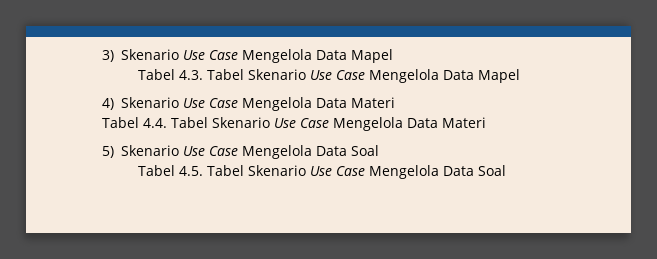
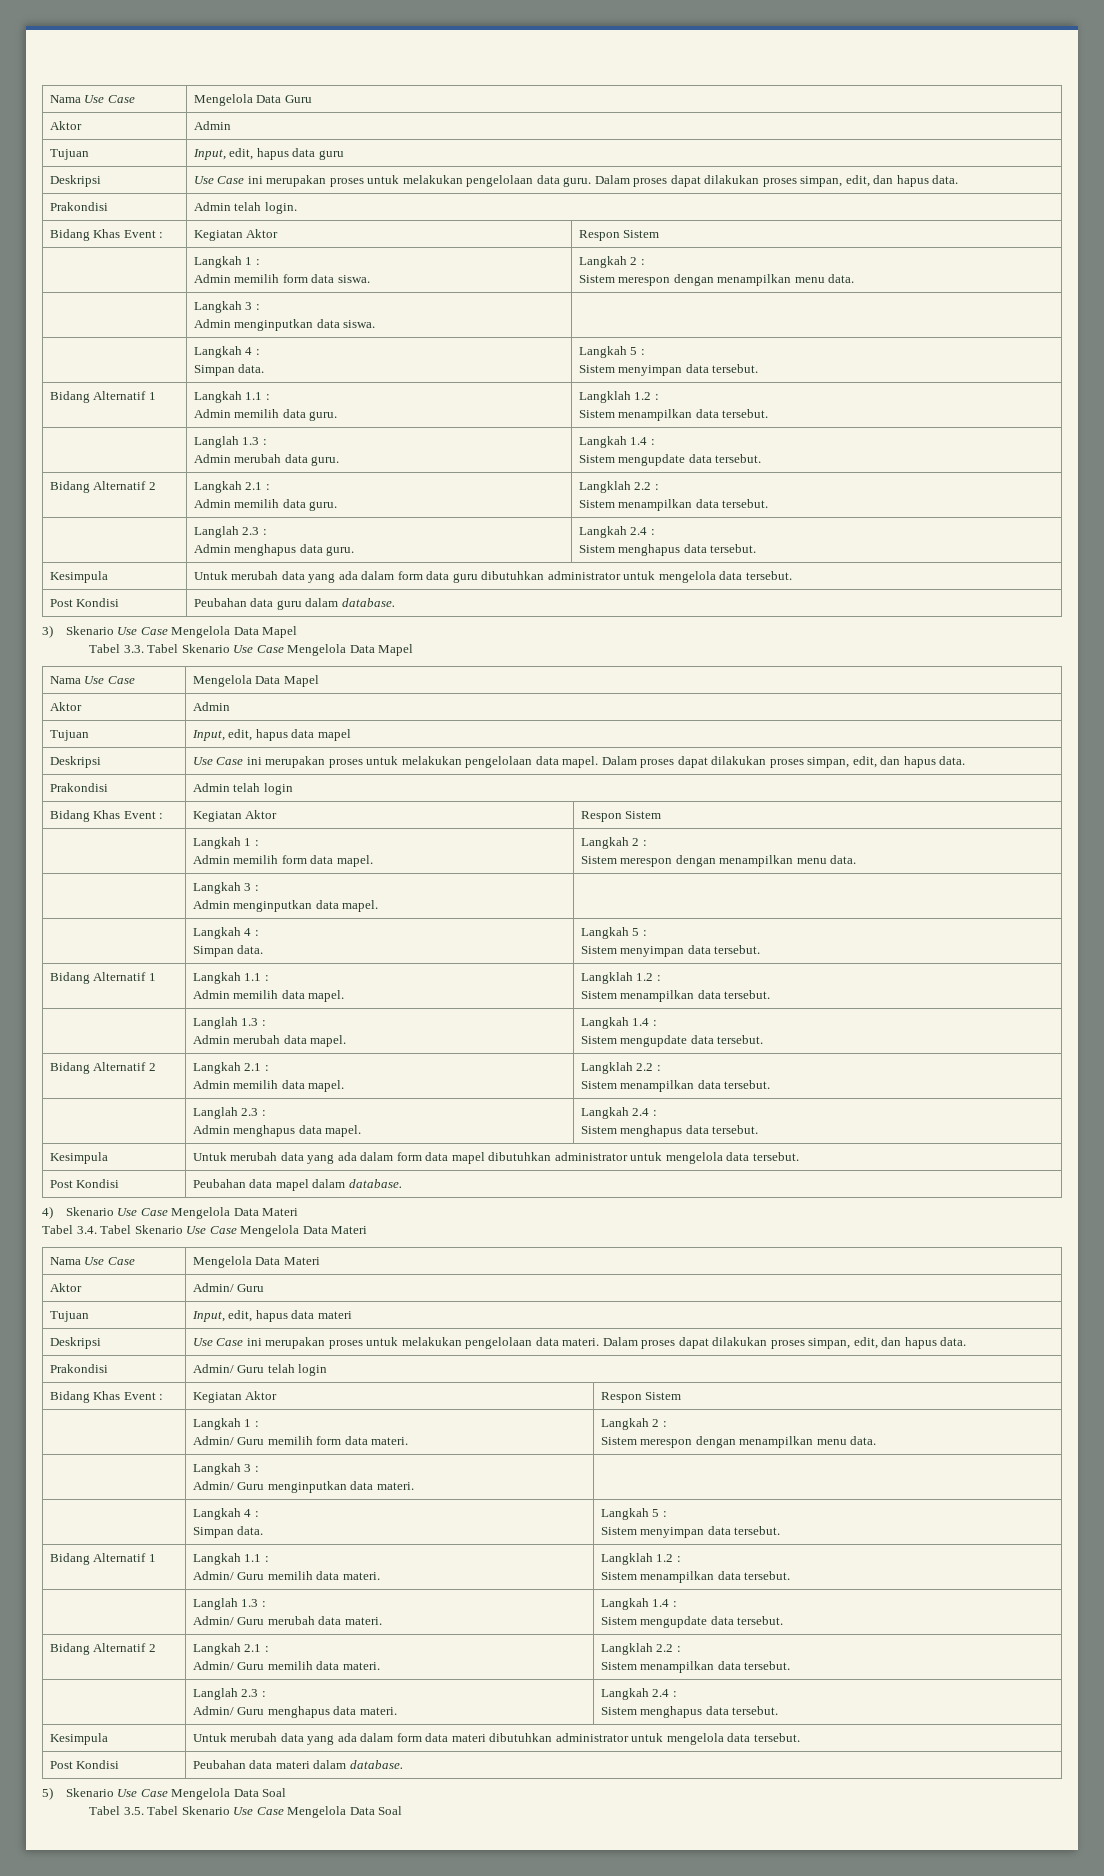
+ Nama Use Case | Mengelola Data Guru
+ Aktor | Admin
+ Tujuan | Input, edit, hapus data guru
+ Deskripsi | Use Case ini merupakan proses untuk melakukan pengelolaan data guru. Dalam proses dapat dilakukan proses simpan, edit, dan hapus data.
+ Prakondisi | Admin telah login.
+ Bidang Khas Event : | Kegiatan Aktor | Respon Sistem
+ | Langkah 1 :
+ Admin memilih form data siswa. | Langkah 2 :
+ Sistem merespon dengan menampilkan menu data.
+ | Langkah 3 :
+ Admin menginputkan data siswa. |
+ | Langkah 4 :
+ Simpan data. | Langkah 5 :
+ Sistem menyimpan data tersebut.
+ Bidang Alternatif 1 | Langkah 1.1 :
+ Admin memilih data guru. | Langklah 1.2 :
+ Sistem menampilkan data tersebut.
+ | Langlah 1.3 :
+ Admin merubah data guru. | Langkah 1.4 :
+ Sistem mengupdate data tersebut.
+ Bidang Alternatif 2 | Langkah 2.1 :
+ Admin memilih data guru. | Langklah 2.2 :
+ Sistem menampilkan data tersebut.
+ | Langlah 2.3 :
+ Admin menghapus data guru. | Langkah 2.4 :
+ Sistem menghapus data tersebut.
+ Kesimpula | Untuk merubah data yang ada dalam form data guru dibutuhkan administrator untuk mengelola data tersebut.
+ Post Kondisi | Peubahan data guru dalam database.
- Tabel 4.3. Tabel Skenario Use Case Mengelola Data Mapel
+ Tabel 3.3. Tabel Skenario Use Case Mengelola Data Mapel
+ Nama Use Case | Mengelola Data Mapel
+ Aktor | Admin
+ Tujuan | Input, edit, hapus data mapel
+ Deskripsi | Use Case ini merupakan proses untuk melakukan pengelolaan data mapel. Dalam proses dapat dilakukan proses simpan, edit, dan hapus data.
+ Prakondisi | Admin telah login
+ Bidang Khas Event : | Kegiatan Aktor | Respon Sistem
+ | Langkah 1 :
+ Admin memilih form data mapel. | Langkah 2 :
+ Sistem merespon dengan menampilkan menu data.
+ | Langkah 3 :
+ Admin menginputkan data mapel. |
+ | Langkah 4 :
+ Simpan data. | Langkah 5 :
+ Sistem menyimpan data tersebut.
+ Bidang Alternatif 1 | Langkah 1.1 :
+ Admin memilih data mapel. | Langklah 1.2 :
+ Sistem menampilkan data tersebut.
+ | Langlah 1.3 :
+ Admin merubah data mapel. | Langkah 1.4 :
+ Sistem mengupdate data tersebut.
+ Bidang Alternatif 2 | Langkah 2.1 :
+ Admin memilih data mapel. | Langklah 2.2 :
+ Sistem menampilkan data tersebut.
+ | Langlah 2.3 :
+ Admin menghapus data mapel. | Langkah 2.4 :
+ Sistem menghapus data tersebut.
+ Kesimpula | Untuk merubah data yang ada dalam form data mapel dibutuhkan administrator untuk mengelola data tersebut.
+ Post Kondisi | Peubahan data mapel dalam database.
- Tabel 4.4. Tabel Skenario Use Case Mengelola Data Materi
+ Tabel 3.4. Tabel Skenario Use Case Mengelola Data Materi
+ Nama Use Case | Mengelola Data Materi
+ Aktor | Admin/ Guru
+ Tujuan | Input, edit, hapus data materi
+ Deskripsi | Use Case ini merupakan proses untuk melakukan pengelolaan data materi. Dalam proses dapat dilakukan proses simpan, edit, dan hapus data.
+ Prakondisi | Admin/ Guru telah login
+ Bidang Khas Event : | Kegiatan Aktor | Respon Sistem
+ | Langkah 1 :
+ Admin/ Guru memilih form data materi. | Langkah 2 :
+ Sistem merespon dengan menampilkan menu data.
+ | Langkah 3 :
+ Admin/ Guru menginputkan data materi. |
+ | Langkah 4 :
+ Simpan data. | Langkah 5 :
+ Sistem menyimpan data tersebut.
+ Bidang Alternatif 1 | Langkah 1.1 :
+ Admin/ Guru memilih data materi. | Langklah 1.2 :
+ Sistem menampilkan data tersebut.
+ | Langlah 1.3 :
+ Admin/ Guru merubah data materi. | Langkah 1.4 :
+ Sistem mengupdate data tersebut.
+ Bidang Alternatif 2 | Langkah 2.1 :
+ Admin/ Guru memilih data materi. | Langklah 2.2 :
+ Sistem menampilkan data tersebut.
+ | Langlah 2.3 :
+ Admin/ Guru menghapus data materi. | Langkah 2.4 :
+ Sistem menghapus data tersebut.
+ Kesimpula | Untuk merubah data yang ada dalam form data materi dibutuhkan administrator untuk mengelola data tersebut.
+ Post Kondisi | Peubahan data materi dalam database.
- Tabel 4.5. Tabel Skenario Use Case Mengelola Data Soal
+ Tabel 3.5. Tabel Skenario Use Case Mengelola Data Soal

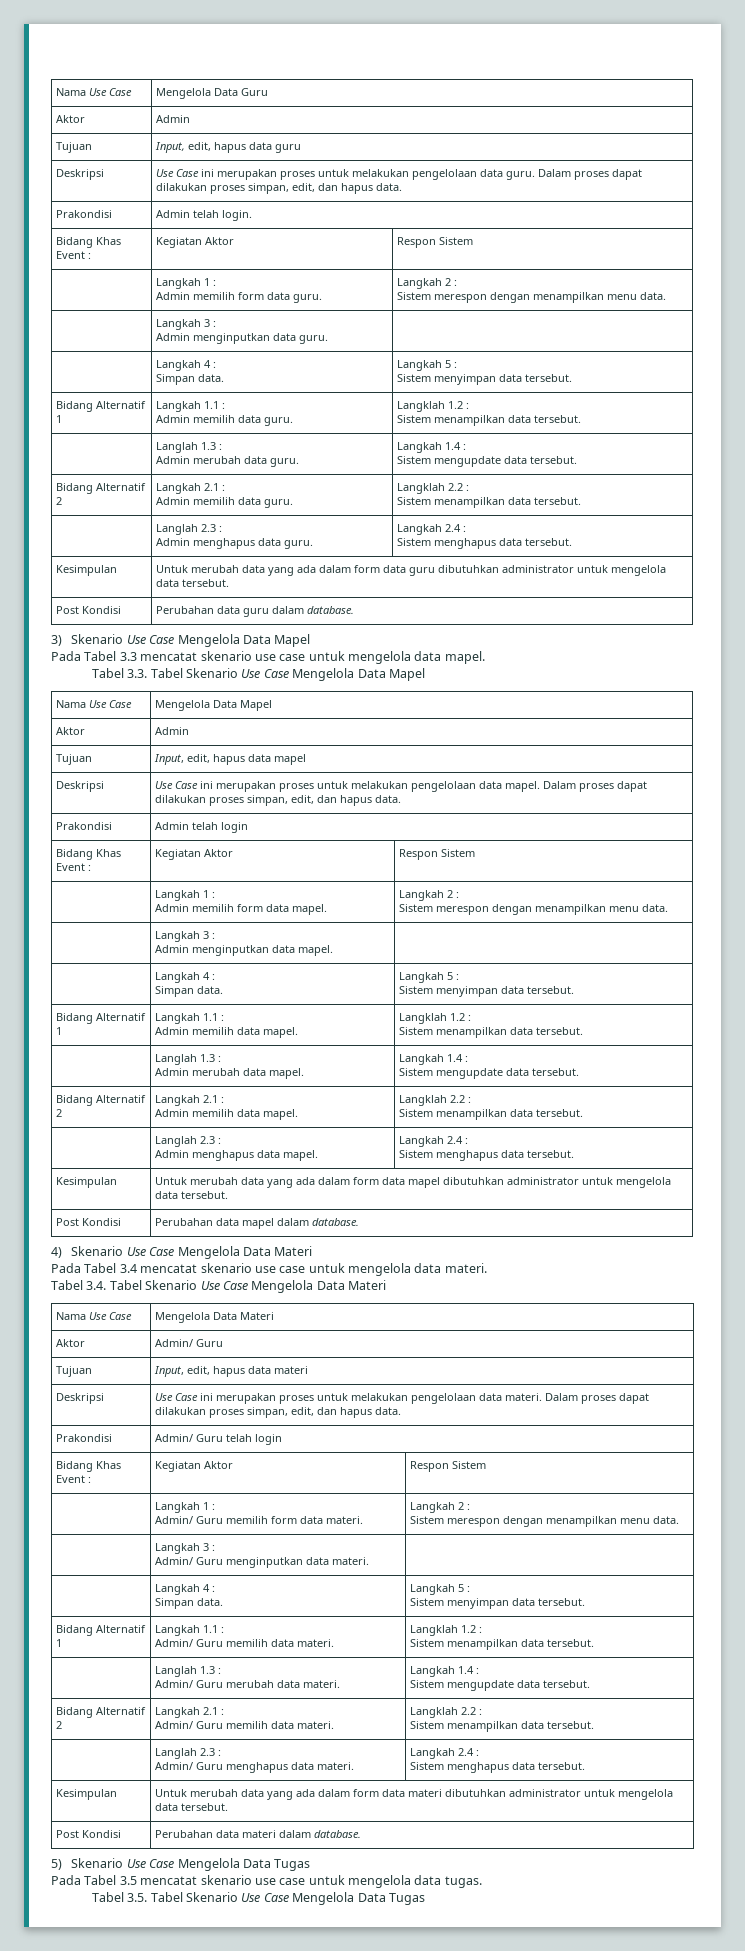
  Prakondisi | Admin telah login.
  Bidang Khas Event : | Kegiatan Aktor | Respon Sistem
  | Langkah 1 :
- Admin memilih form data siswa. | Langkah 2 :
+ Admin memilih form data guru. | Langkah 2 :
  Sistem merespon dengan menampilkan menu data.
  | Langkah 3 :
- Admin menginputkan data siswa. |
+ Admin menginputkan data guru. |
- Kesimpula | Untuk merubah data yang ada dalam form data guru dibutuhkan administrator untuk mengelola data tersebut.
+ Kesimpulan | Untuk merubah data yang ada dalam form data guru dibutuhkan administrator untuk mengelola data tersebut.
- Post Kondisi | Peubahan data guru dalam database.
+ Post Kondisi | Perubahan data guru dalam database.
+ Pada Tabel 3.3 mencatat skenario use case untuk mengelola data mapel.
- Kesimpula | Untuk merubah data yang ada dalam form data mapel dibutuhkan administrator untuk mengelola data tersebut.
+ Kesimpulan | Untuk merubah data yang ada dalam form data mapel dibutuhkan administrator untuk mengelola data tersebut.
- Post Kondisi | Peubahan data mapel dalam database.
+ Post Kondisi | Perubahan data mapel dalam database.
+ Pada Tabel 3.4 mencatat skenario use case untuk mengelola data materi.
- Kesimpula | Untuk merubah data yang ada dalam form data materi dibutuhkan administrator untuk mengelola data tersebut.
+ Kesimpulan | Untuk merubah data yang ada dalam form data materi dibutuhkan administrator untuk mengelola data tersebut.
- Post Kondisi | Peubahan data materi dalam database.
+ Post Kondisi | Perubahan data materi dalam database.
- 5) Skenario Use Case Mengelola Data Soal
+ 5) Skenario Use Case Mengelola Data Tugas
+ Pada Tabel 3.5 mencatat skenario use case untuk mengelola data tugas.
- Tabel 3.5. Tabel Skenario Use Case Mengelola Data Soal
+ Tabel 3.5. Tabel Skenario Use Case Mengelola Data Tugas

